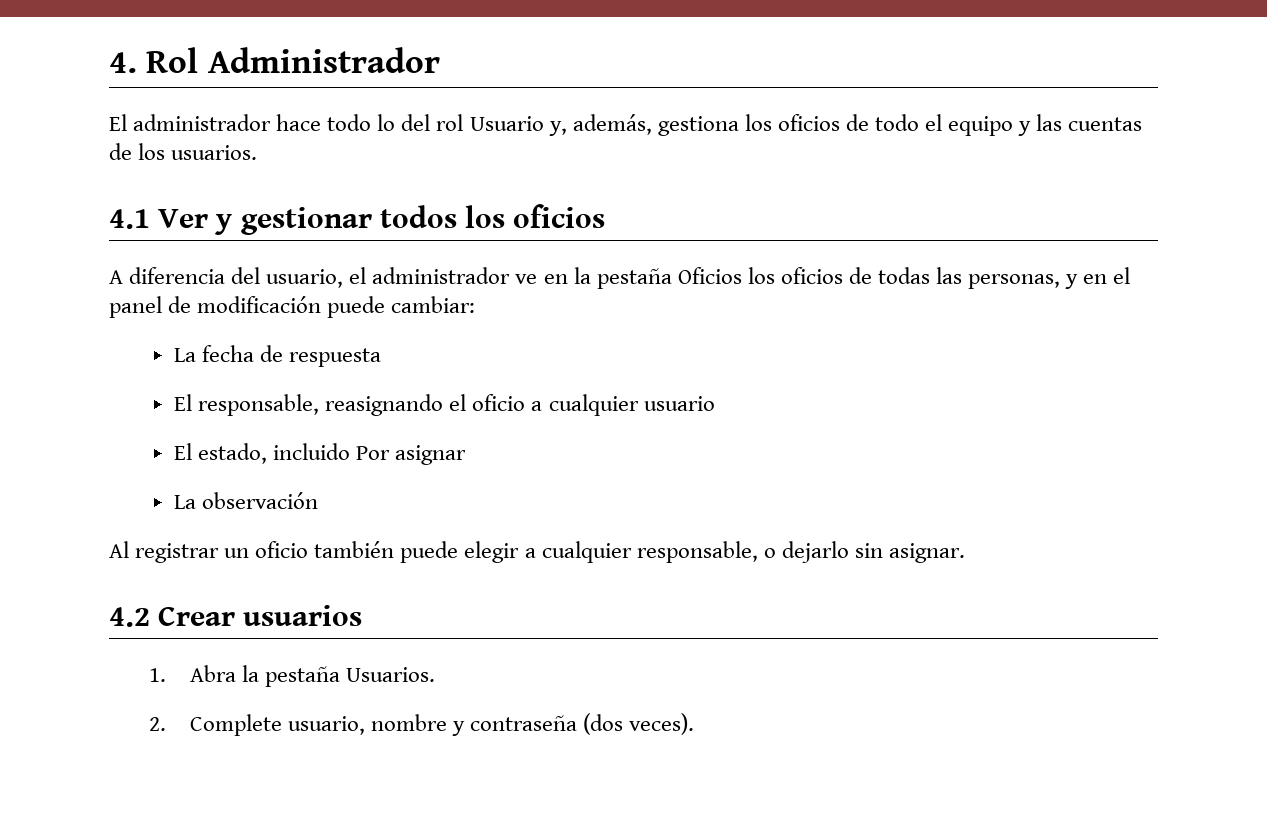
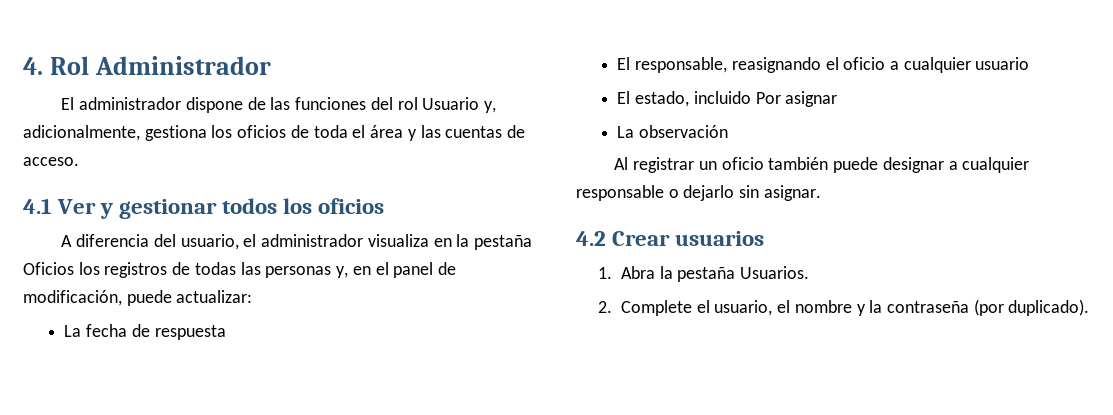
- El administrador hace todo lo del rol Usuario y, además, gestiona los oficios de todo el equipo y las cuentas de los usuarios.
+ El administrador dispone de las funciones del rol Usuario y, adicionalmente, gestiona los oficios de toda el área y las cuentas de acceso.
- A diferencia del usuario, el administrador ve en la pestaña Oficios los oficios de todas las personas, y en el panel de modificación puede cambiar:
+ A diferencia del usuario, el administrador visualiza en la pestaña Oficios los registros de todas las personas y, en el panel de modificación, puede actualizar:
- Al registrar un oficio también puede elegir a cualquier responsable, o dejarlo sin asignar.
+ Al registrar un oficio también puede designar a cualquier responsable o dejarlo sin asignar.
- 2. Complete usuario, nombre y contraseña (dos veces).
+ 2. Complete el usuario, el nombre y la contraseña (por duplicado).

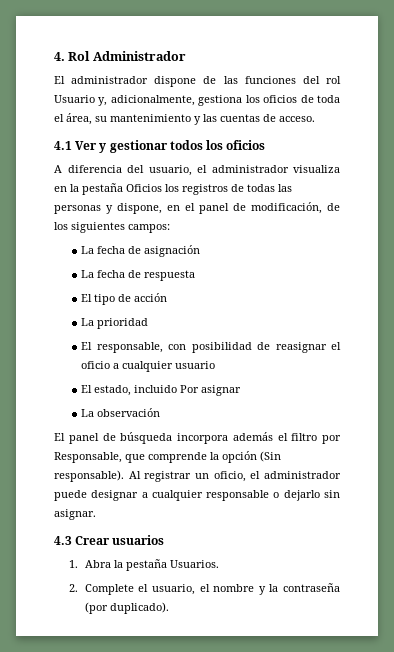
- El administrador dispone de las funciones del rol Usuario y, adicionalmente, gestiona los oficios de toda el área y las cuentas de acceso.
+ El administrador dispone de las funciones del rol Usuario y, adicionalmente, gestiona los oficios de toda el área, su mantenimiento y las cuentas de acceso.
- A diferencia del usuario, el administrador visualiza en la pestaña Oficios los registros de todas las personas y, en el panel de modificación, puede actualizar:
+ A diferencia del usuario, el administrador visualiza en la pestaña Oficios los registros de todas las personas y dispone, en el panel de modificación, de los siguientes campos:
+ La fecha de asignación
  La fecha de respuesta
- El responsable, reasignando el oficio a cualquier usuario
+ El tipo de acción
+ La prioridad
+ El responsable, con posibilidad de reasignar el oficio a cualquier usuario
- Al registrar un oficio también puede designar a cualquier responsable o dejarlo sin asignar.
+ El panel de búsqueda incorpora además el filtro por Responsable, que comprende la opción (Sin responsable). Al registrar un oficio, el administrador puede designar a cualquier responsable o dejarlo sin asignar.
- 4.2 Crear usuarios
+ 4.3 Crear usuarios

